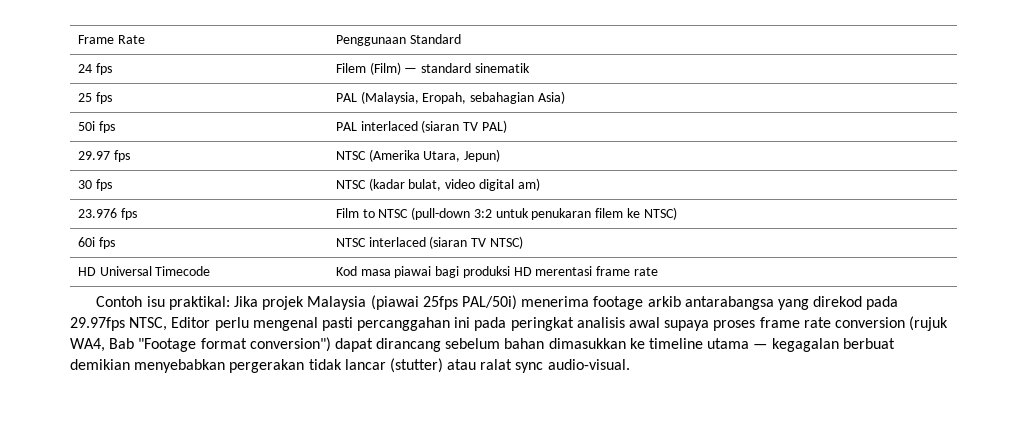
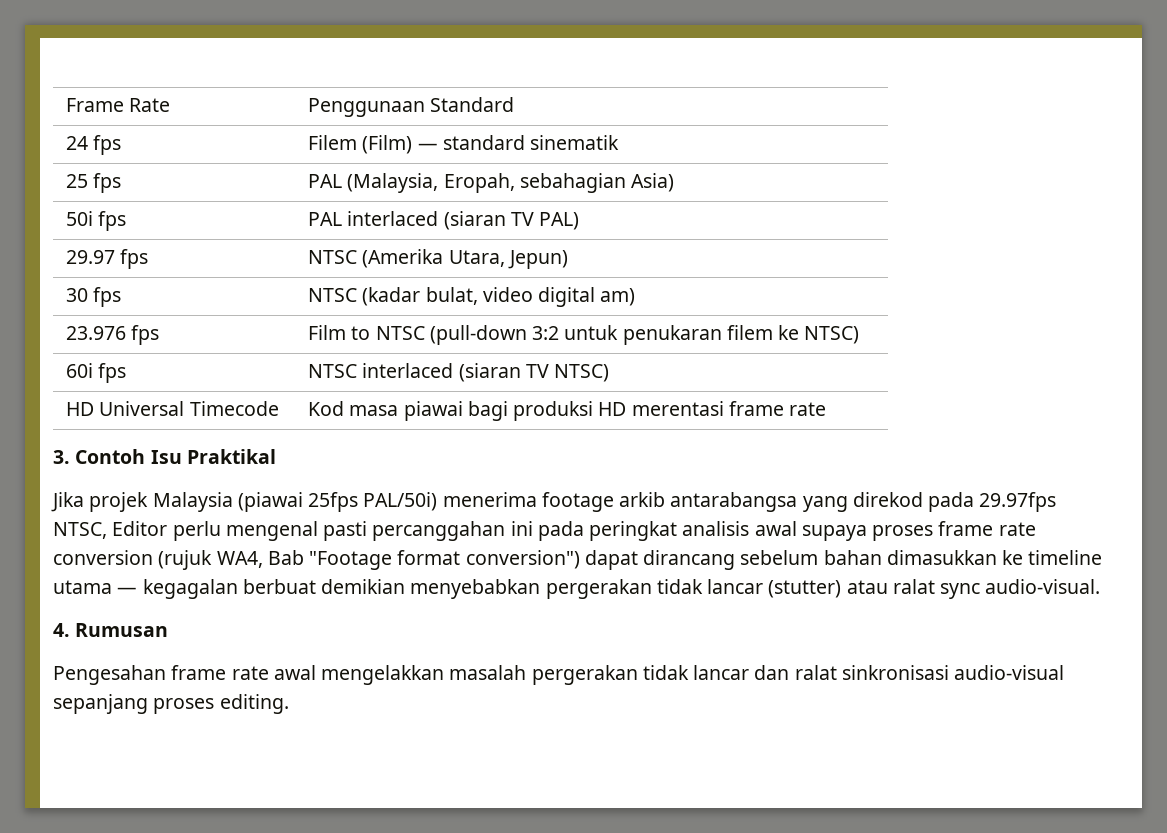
- Contoh isu praktikal: Jika projek Malaysia (piawai 25fps PAL/50i) menerima footage arkib antarabangsa yang direkod pada 29.97fps NTSC, Editor perlu mengenal pasti percanggahan ini pada peringkat analisis awal supaya proses frame rate conversion (rujuk WA4, Bab "Footage format conversion") dapat dirancang sebelum bahan dimasukkan ke timeline utama — kegagalan berbuat demikian menyebabkan pergerakan tidak lancar (stutter) atau ralat sync audio-visual.
+ 3. Contoh Isu Praktikal
+ Jika projek Malaysia (piawai 25fps PAL/50i) menerima footage arkib antarabangsa yang direkod pada 29.97fps NTSC, Editor perlu mengenal pasti percanggahan ini pada peringkat analisis awal supaya proses frame rate conversion (rujuk WA4, Bab "Footage format conversion") dapat dirancang sebelum bahan dimasukkan ke timeline utama — kegagalan berbuat demikian menyebabkan pergerakan tidak lancar (stutter) atau ralat sync audio-visual.
+ 4. Rumusan
+ Pengesahan frame rate awal mengelakkan masalah pergerakan tidak lancar dan ralat sinkronisasi audio-visual sepanjang proses editing.

